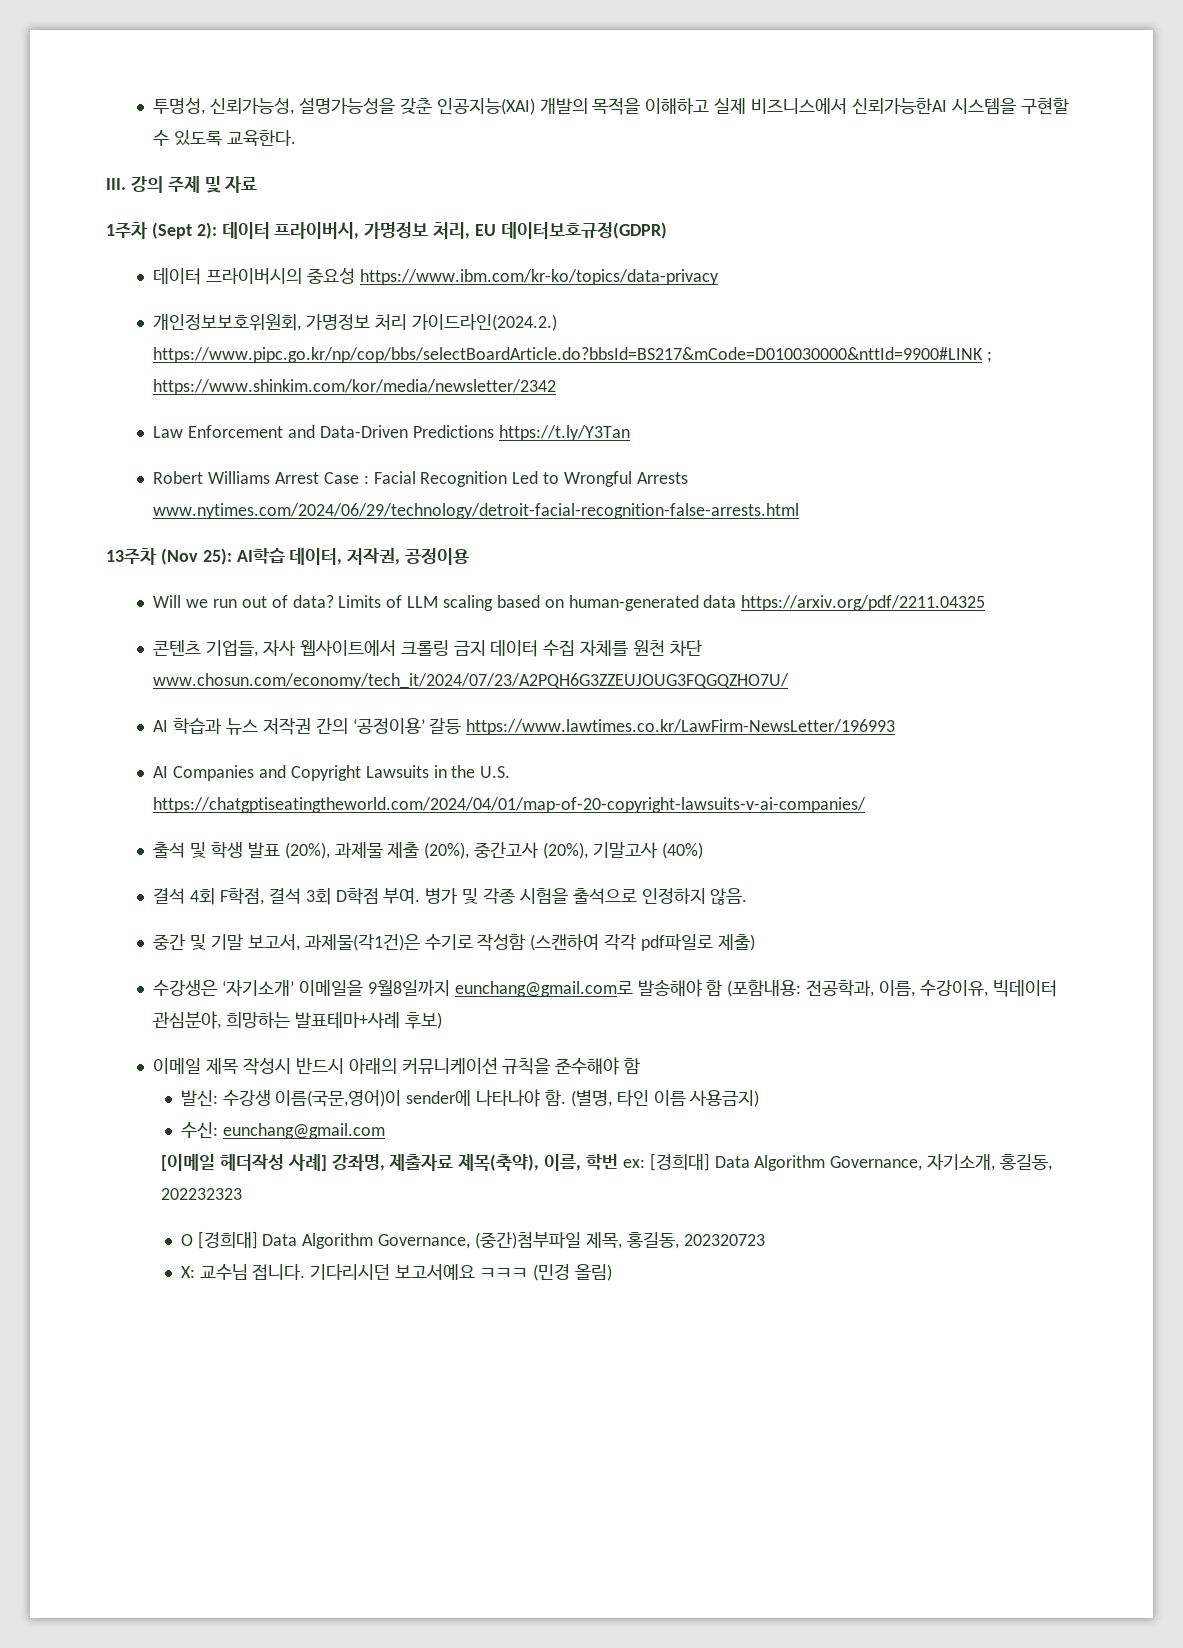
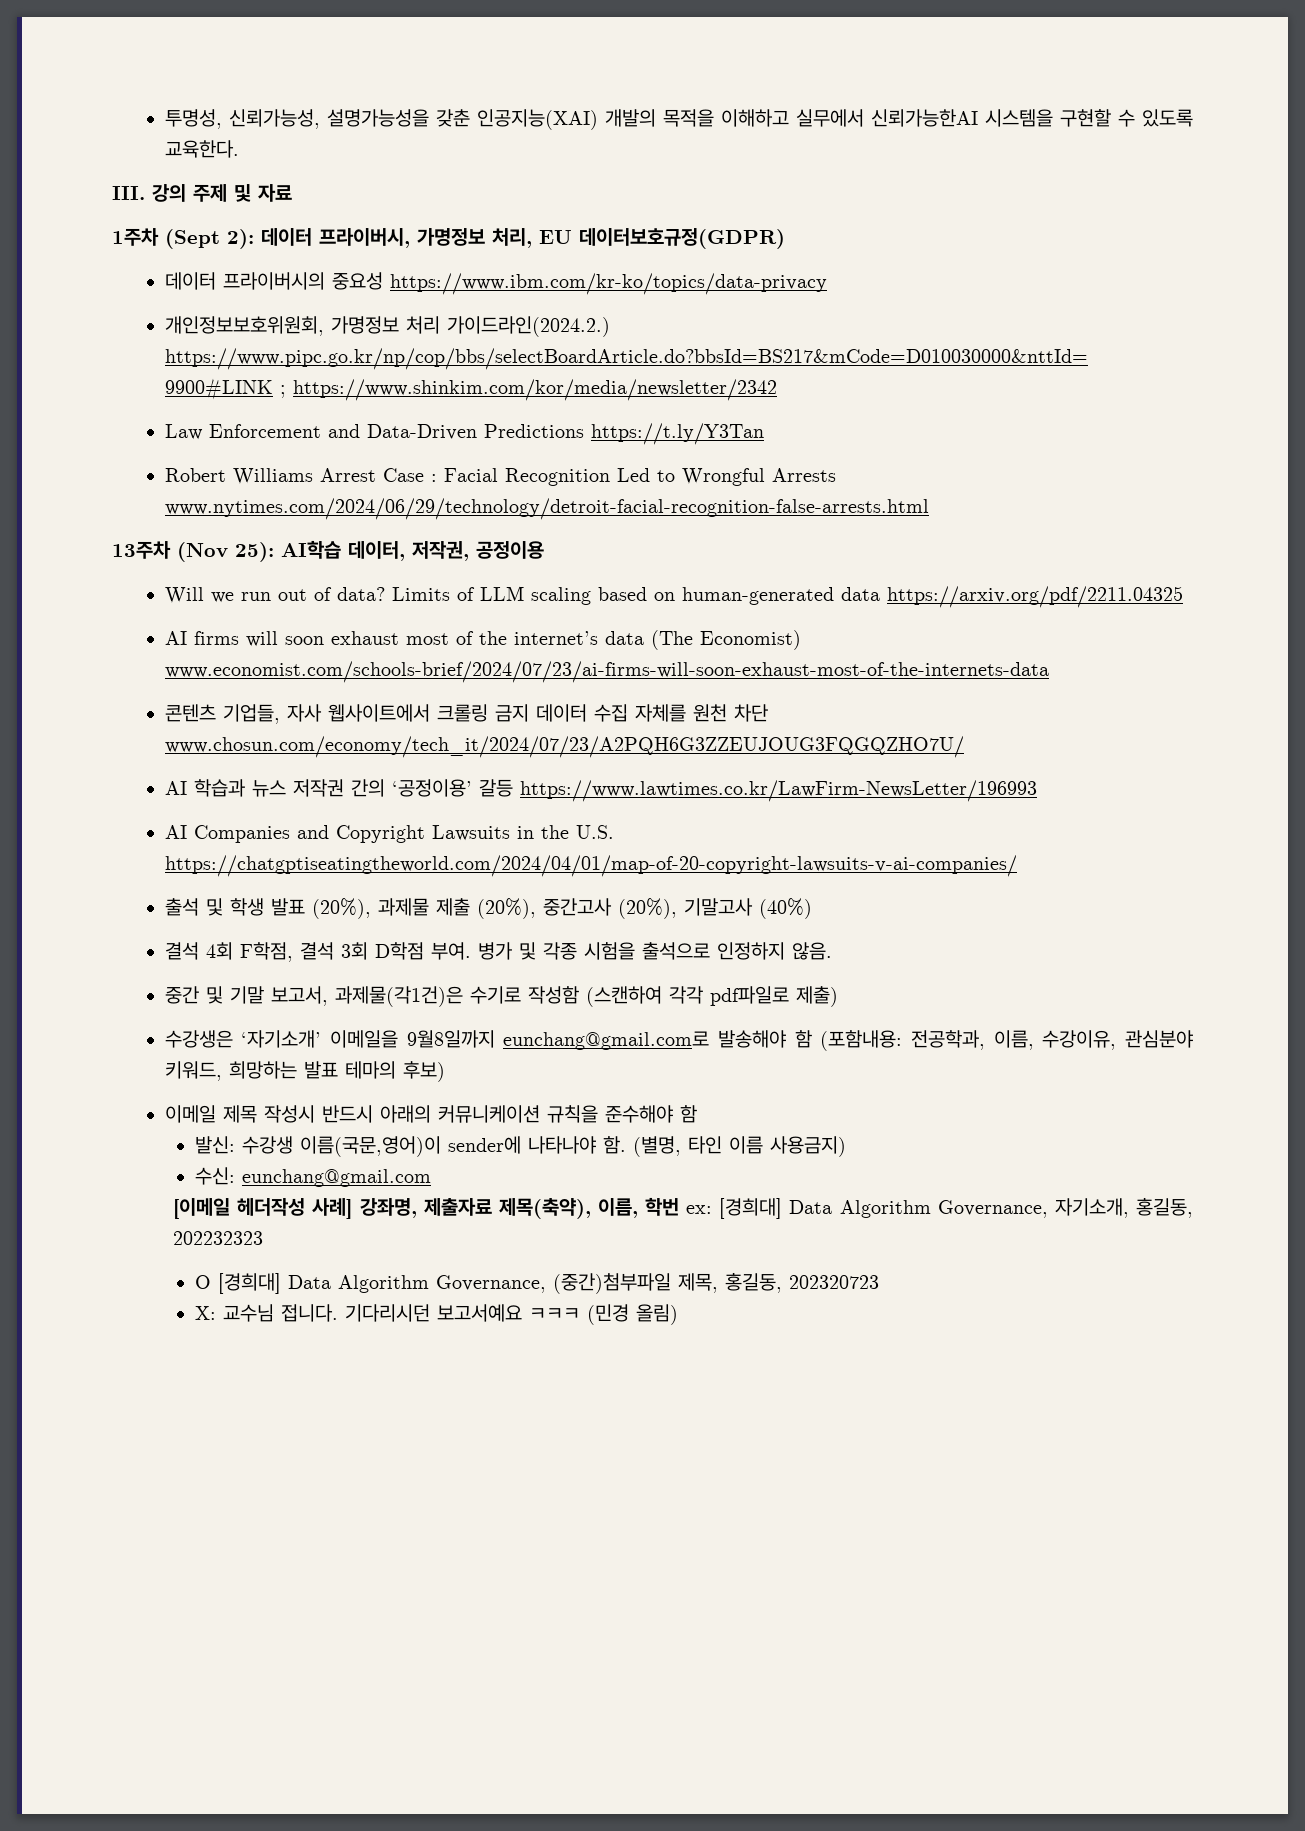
- 투명성, 신뢰가능성, 설명가능성을 갖춘 인공지능(XAI) 개발의 목적을 이해하고 실제 비즈니스에서 신뢰가능한AI 시스템을 구현할 수 있도록 교육한다.
+ 투명성, 신뢰가능성, 설명가능성을 갖춘 인공지능(XAI) 개발의 목적을 이해하고 실무에서 신뢰가능한AI 시스템을 구현할 수 있도록 교육한다.
+ AI firms will soon exhaust most of the internet’s data (The Economist) www.economist.com/schools-brief/2024/07/23/ai-firms-will-soon-exhaust-most-of-the-internets-data
- 수강생은 ‘자기소개’ 이메일을 9월8일까지 eunchang@gmail.com로 발송해야 함 (포함내용: 전공학과, 이름, 수강이유, 빅데이터 관심분야, 희망하는 발표테마+사례 후보)
+ 수강생은 ‘자기소개’ 이메일을 9월8일까지 eunchang@gmail.com로 발송해야 함 (포함내용: 전공학과, 이름, 수강이유, 관심분야 키워드, 희망하는 발표 테마의 후보)

